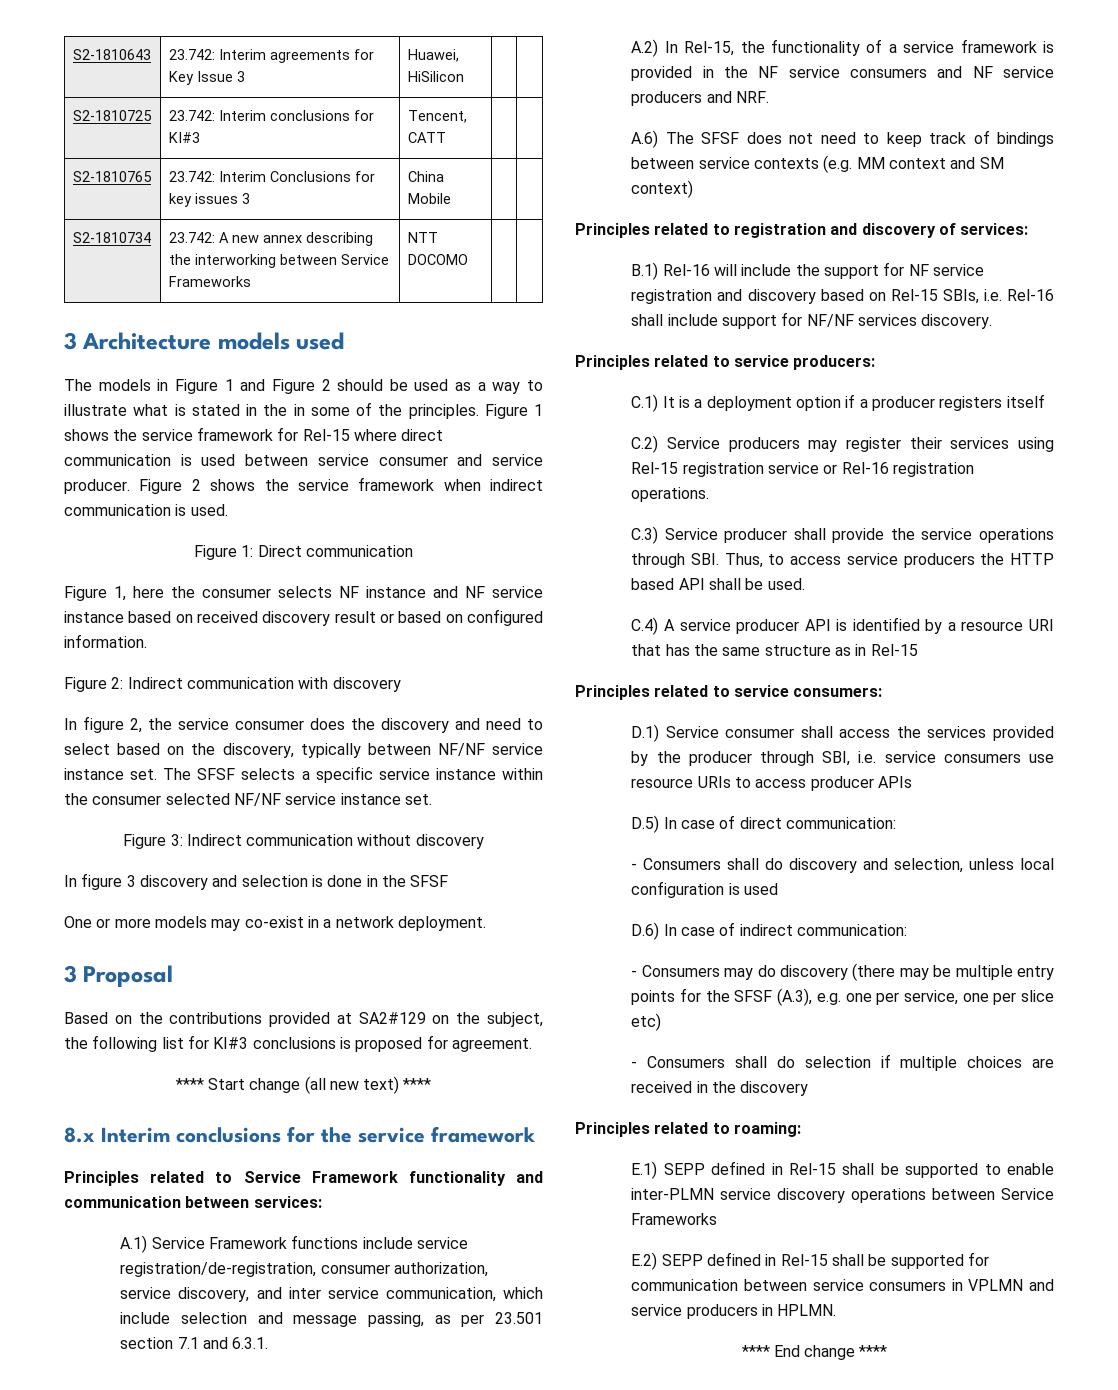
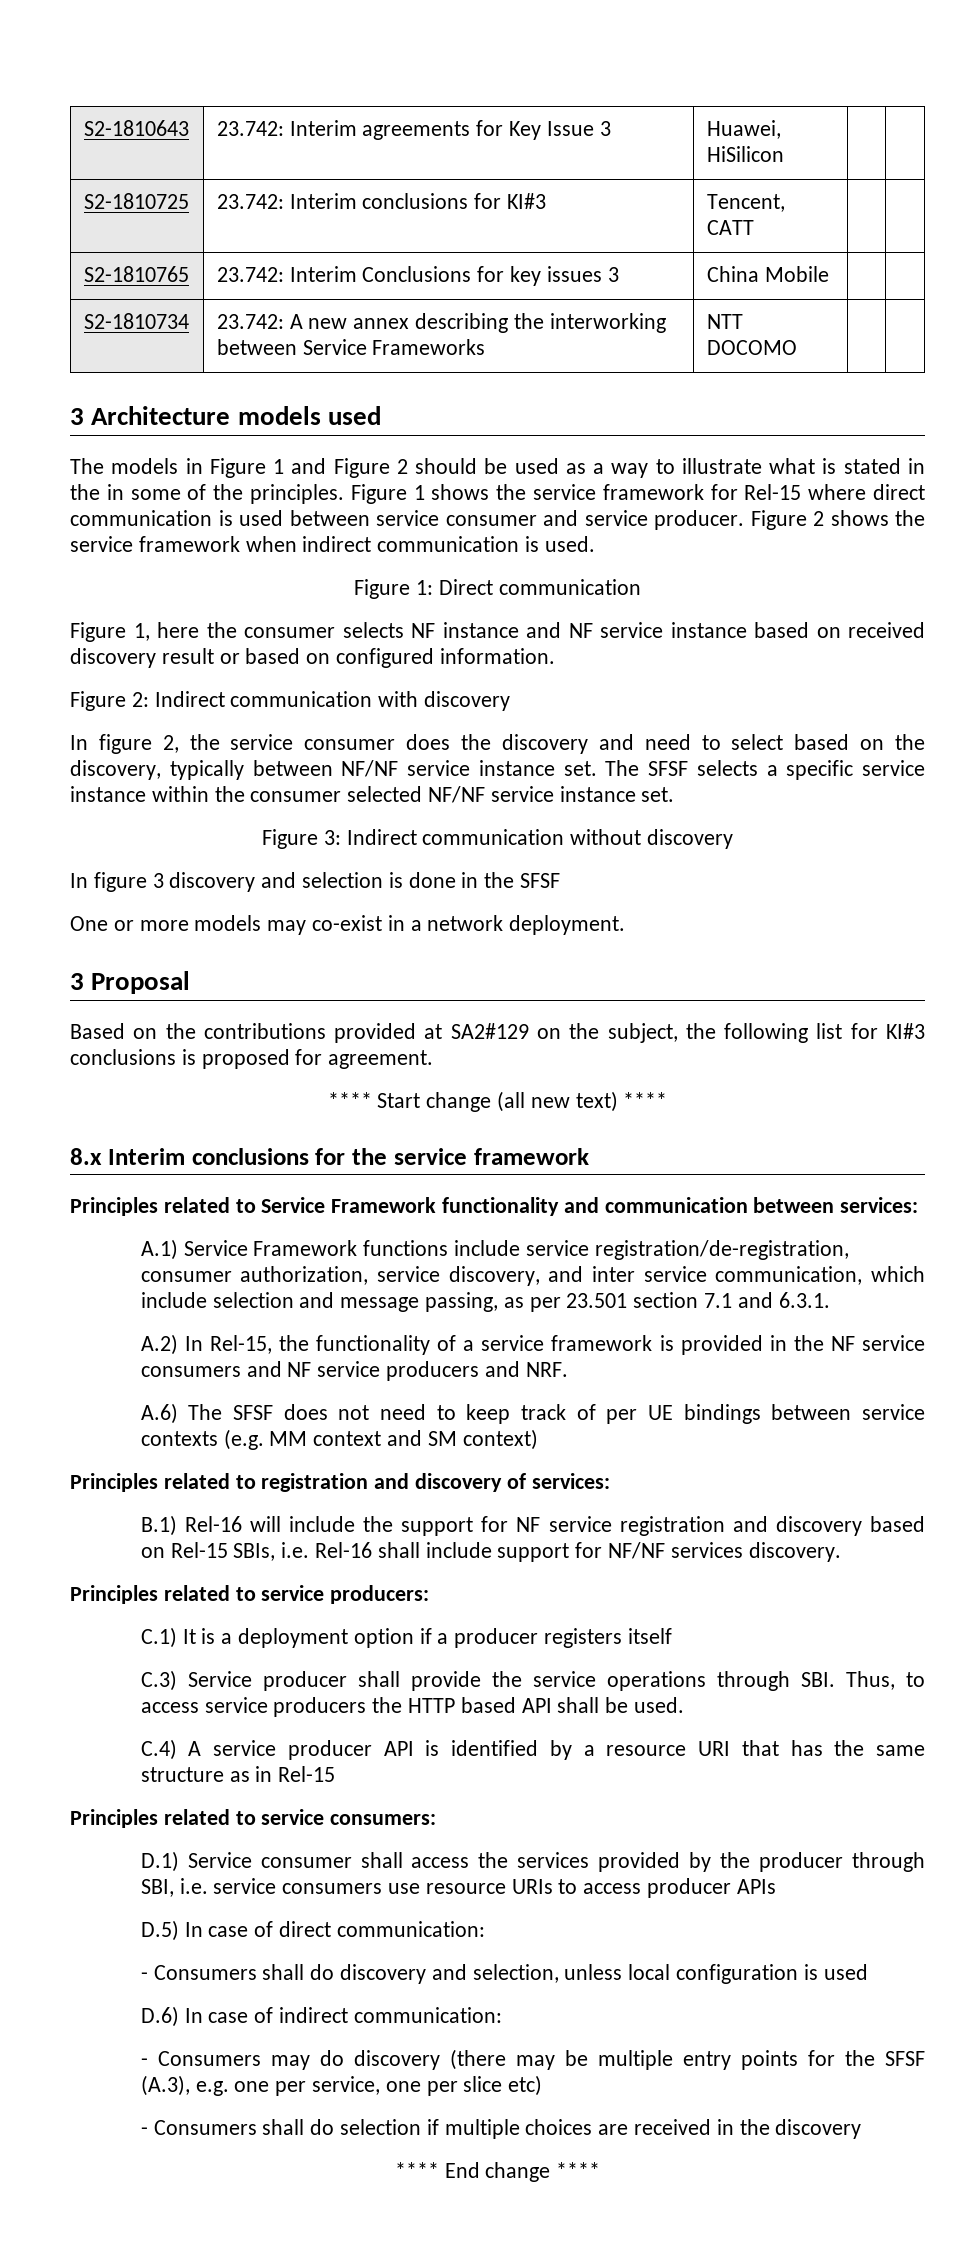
- A.6) The SFSF does not need to keep track of bindings between service contexts (e.g. MM context and SM context)
+ A.6) The SFSF does not need to keep track of per UE bindings between service contexts (e.g. MM context and SM context)
- C.2) Service producers may register their services using Rel-15 registration service or Rel-16 registration operations.
- Principles related to roaming:
- E.1) SEPP defined in Rel-15 shall be supported to enable inter-PLMN service discovery operations between Service Frameworks
- E.2) SEPP defined in Rel-15 shall be supported for communication between service consumers in VPLMN and service producers in HPLMN.

